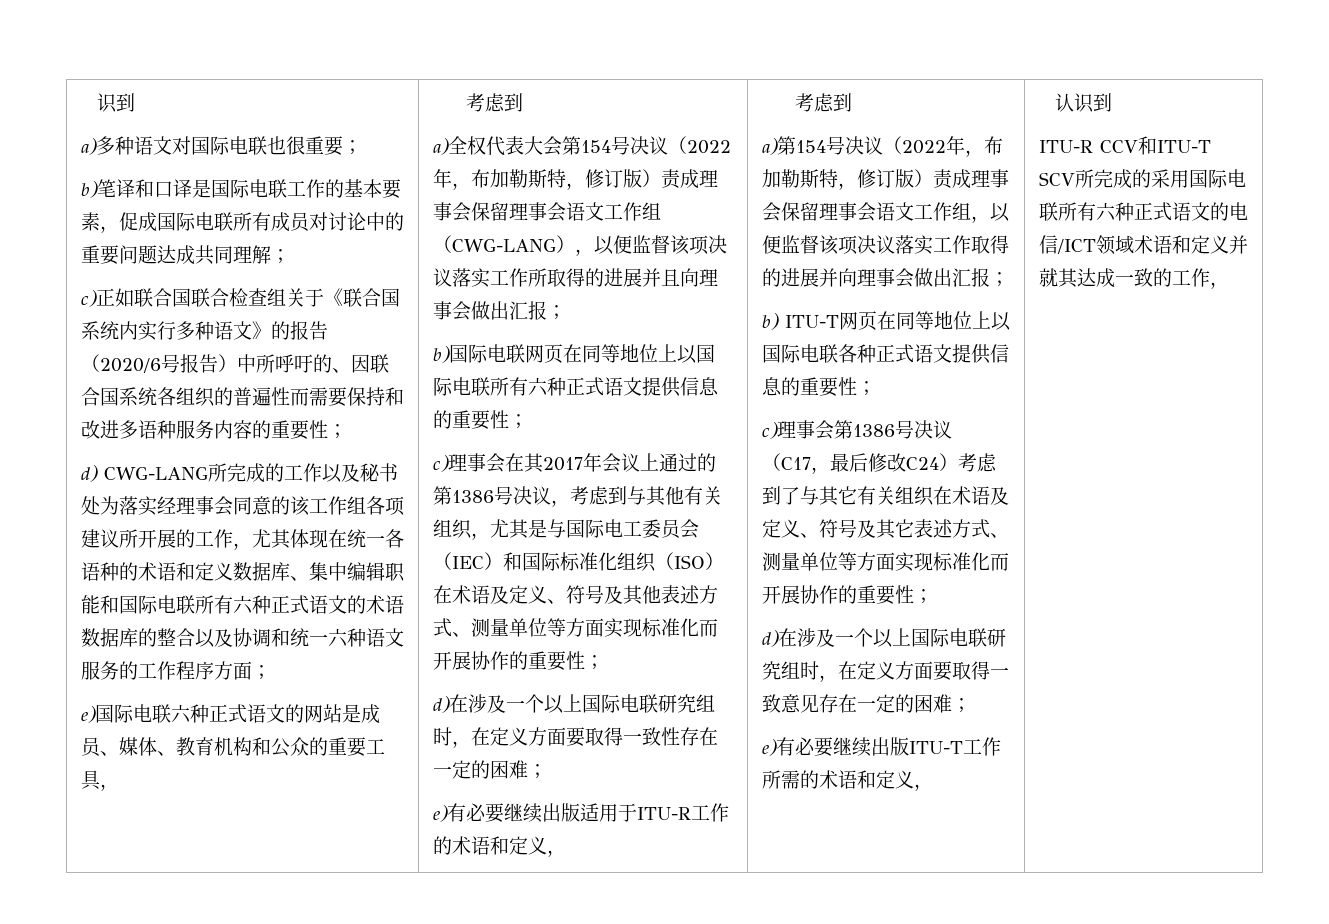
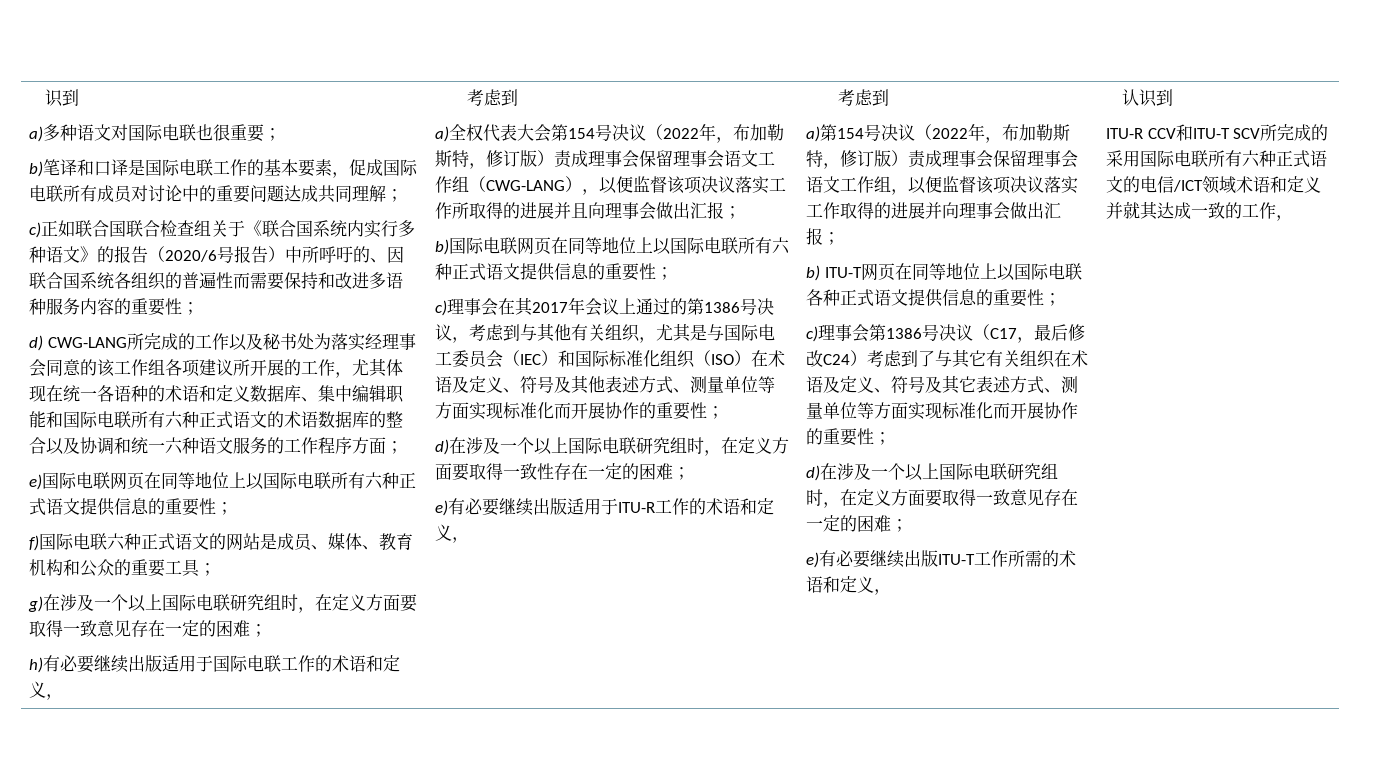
- e)国际电联六种正式语文的网站是成员、媒体、教育机构和公众的重要工具，
+ e)国际电联网页在同等地位上以国际电联所有六种正式语文提供信息的重要性；
+ f)国际电联六种正式语文的网站是成员、媒体、教育机构和公众的重要工具；
+ g)在涉及一个以上国际电联研究组时，在定义方面要取得一致意见存在一定的困难；
+ h)有必要继续出版适用于国际电联工作的术语和定义，

